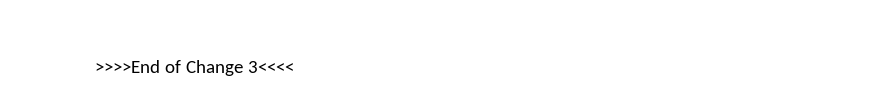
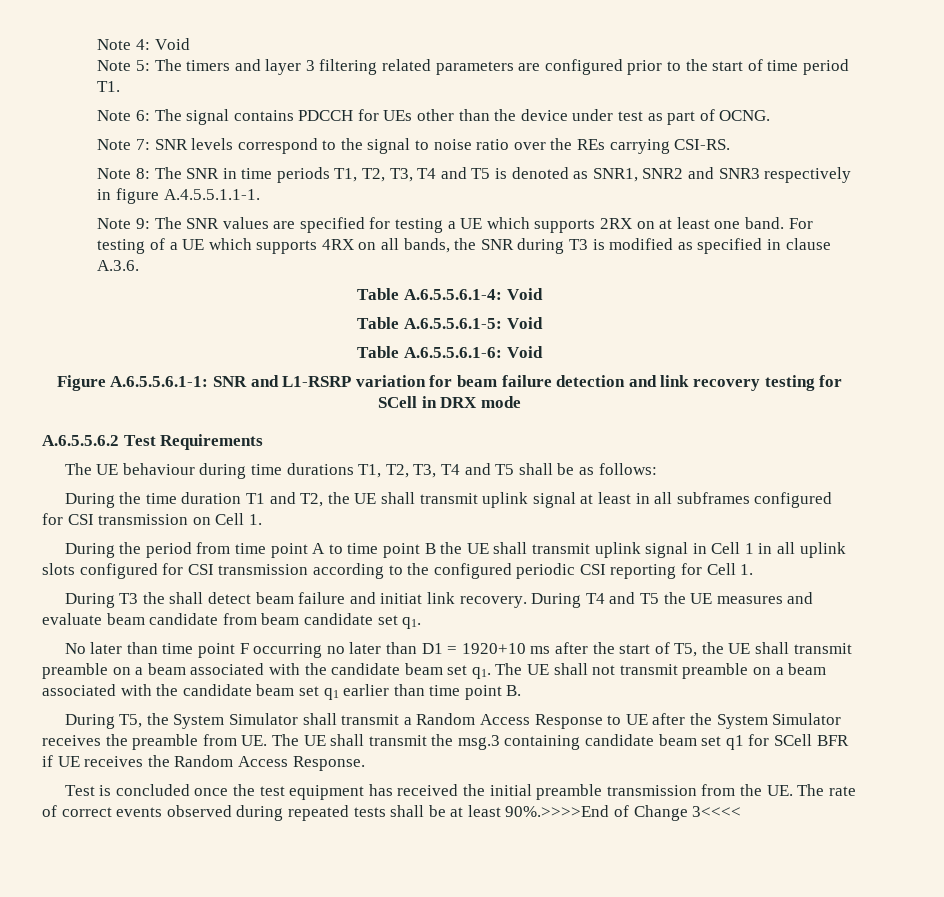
- >>>>End of Change 3<<<<
+ Note 4: Void
+ Note 5: The timers and layer 3 filtering related parameters are configured prior to the start of time period T1.
+ Note 6: The signal contains PDCCH for UEs other than the device under test as part of OCNG.
+ Note 7: SNR levels correspond to the signal to noise ratio over the REs carrying CSI-RS.
+ Note 8: The SNR in time periods T1, T2, T3, T4 and T5 is denoted as SNR1, SNR2 and SNR3 respectively in figure A.4.5.5.1.1-1.
+ Note 9: The SNR values are specified for testing a UE which supports 2RX on at least one band. For testing of a UE which supports 4RX on all bands, the SNR during T3 is modified as specified in clause A.3.6.
+ Table A.6.5.5.6.1-4: Void
+ Table A.6.5.5.6.1-5: Void
+ Table A.6.5.5.6.1-6: Void
+ Figure A.6.5.5.6.1-1: SNR and L1-RSRP variation for beam failure detection and link recovery testing for SCell in DRX mode
+ A.6.5.5.6.2 Test Requirements
+ The UE behaviour during time durations T1, T2, T3, T4 and T5 shall be as follows:
+ During the time duration T1 and T2, the UE shall transmit uplink signal at least in all subframes configured for CSI transmission on Cell 1.
+ During the period from time point A to time point B the UE shall transmit uplink signal in Cell 1 in all uplink slots configured for CSI transmission according to the configured periodic CSI reporting for Cell 1.
+ During T3 the shall detect beam failure and initiat link recovery. During T4 and T5 the UE measures and evaluate beam candidate from beam candidate set q1.
+ No later than time point F occurring no later than D1 = 1920+10 ms after the start of T5, the UE shall transmit preamble on a beam associated with the candidate beam set q1. The UE shall not transmit preamble on a beam associated with the candidate beam set q1 earlier than time point B.
+ During T5, the System Simulator shall transmit a Random Access Response to UE after the System Simulator receives the preamble from UE. The UE shall transmit the msg.3 containing candidate beam set q1 for SCell BFR if UE receives the Random Access Response.
+ Test is concluded once the test equipment has received the initial preamble transmission from the UE. The rate of correct events observed during repeated tests shall be at least 90%.>>>>End of Change 3<<<<

